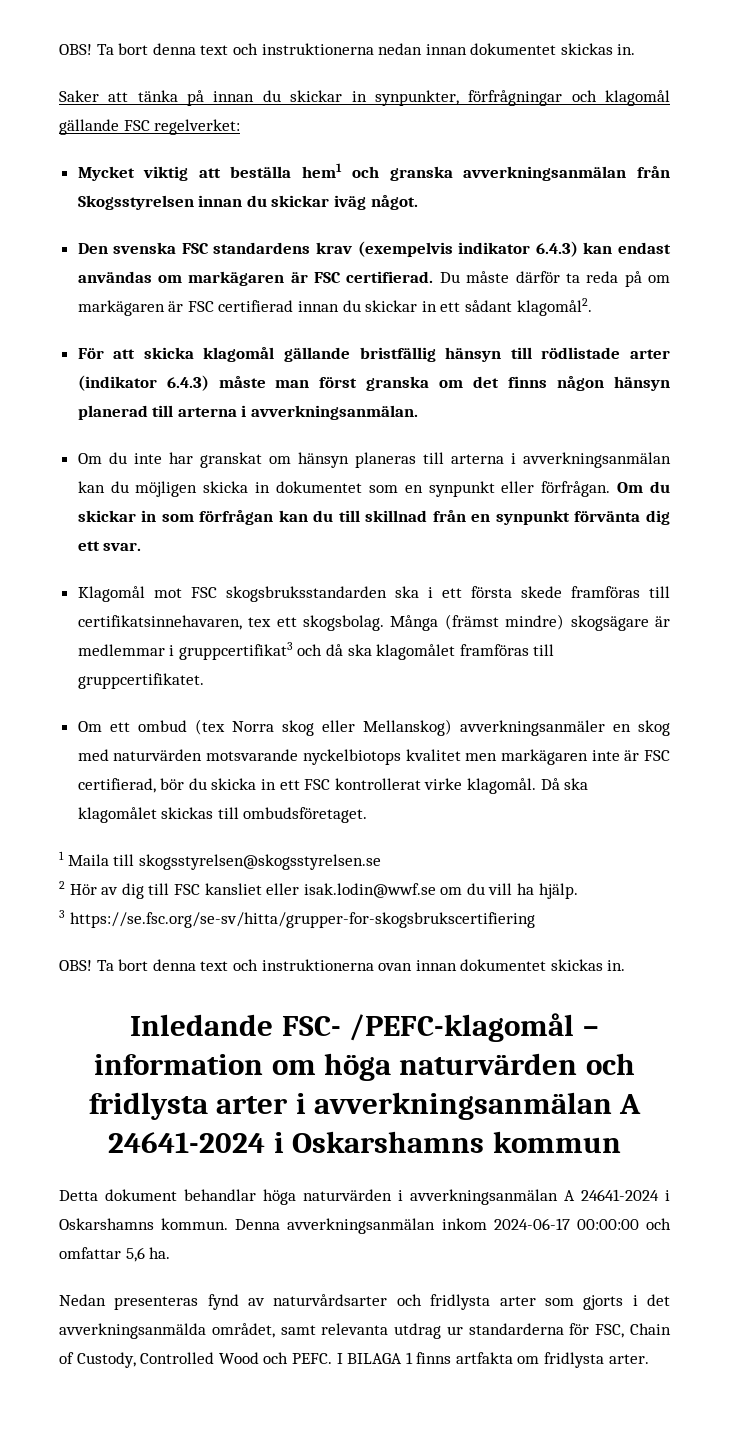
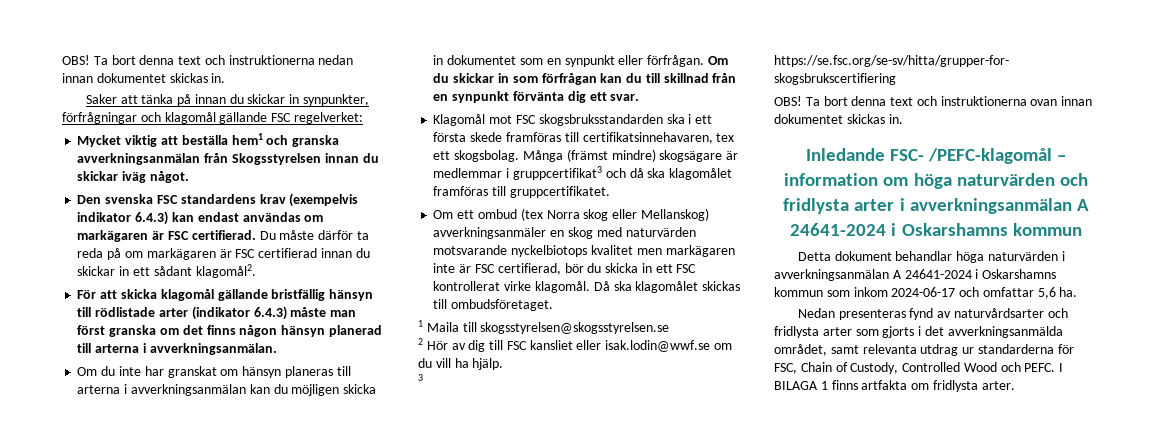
- Detta dokument behandlar höga naturvärden i avverkningsanmälan A 24641-2024 i Oskarshamns kommun. Denna avverkningsanmälan inkom 2024-06-17 00:00:00 och omfattar 5,6 ha.
+ Detta dokument behandlar höga naturvärden i avverkningsanmälan A 24641-2024 i Oskarshamns kommun som inkom 2024-06-17 och omfattar 5,6 ha.

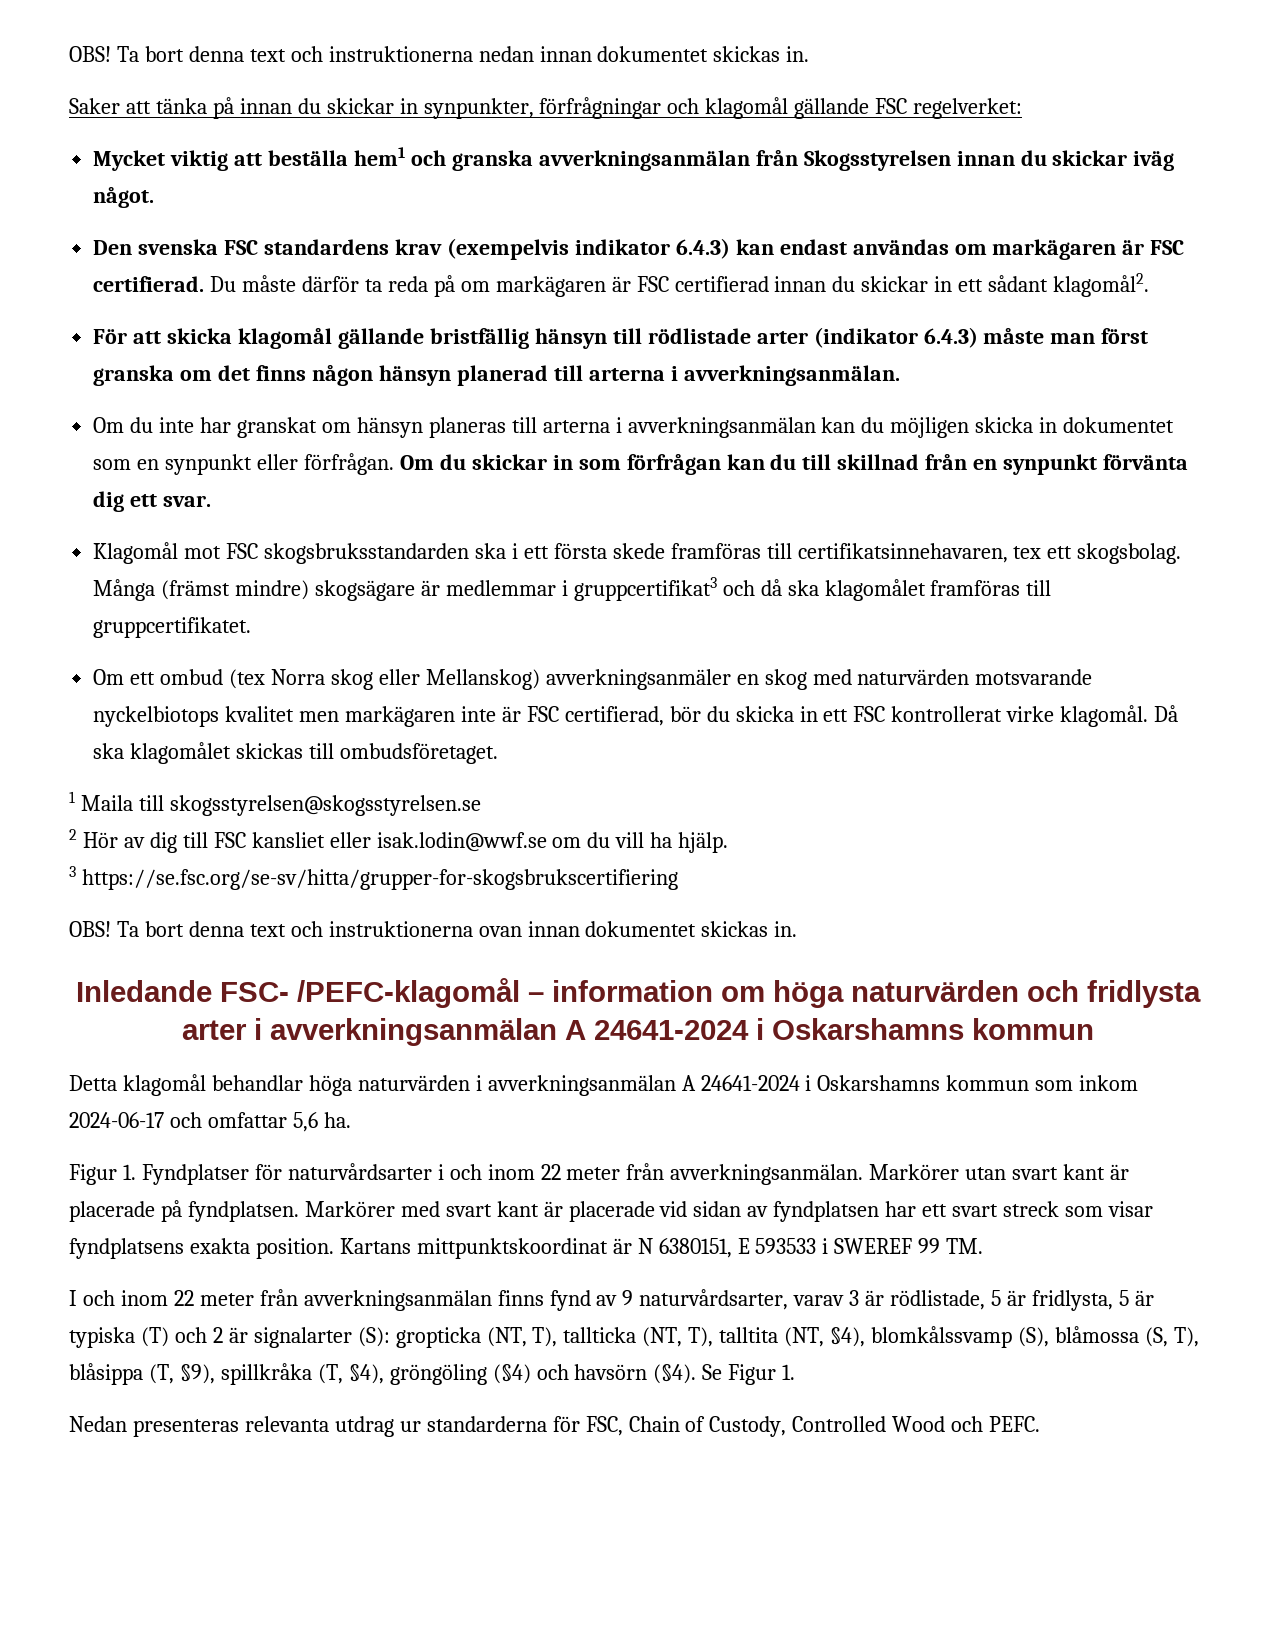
- Detta dokument behandlar höga naturvärden i avverkningsanmälan A 24641-2024 i Oskarshamns kommun som inkom 2024-06-17 och omfattar 5,6 ha.
+ Detta klagomål behandlar höga naturvärden i avverkningsanmälan A 24641-2024 i Oskarshamns kommun som inkom 2024-06-17 och omfattar 5,6 ha.
- Nedan presenteras fynd av naturvårdsarter och fridlysta arter som gjorts i det avverkningsanmälda området, samt relevanta utdrag ur standarderna för FSC, Chain of Custody, Controlled Wood och PEFC. I BILAGA 1 finns artfakta om fridlysta arter.
+ Figur 1. Fyndplatser för naturvårdsarter i och inom 22 meter från avverkningsanmälan. Markörer utan svart kant är placerade på fyndplatsen. Markörer med svart kant är placerade vid sidan av fyndplatsen har ett svart streck som visar fyndplatsens exakta position. Kartans mittpunktskoordinat är N 6380151, E 593533 i SWEREF 99 TM.
+ I och inom 22 meter från avverkningsanmälan finns fynd av 9 naturvårdsarter, varav 3 är rödlistade, 5 är fridlysta, 5 är typiska (T) och 2 är signalarter (S): gropticka (NT, T), tallticka (NT, T), talltita (NT, §4), blomkålssvamp (S), blåmossa (S, T), blåsippa (T, §9), spillkråka (T, §4), gröngöling (§4) och havsörn (§4). Se Figur 1.
+ Nedan presenteras relevanta utdrag ur standarderna för FSC, Chain of Custody, Controlled Wood och PEFC.

